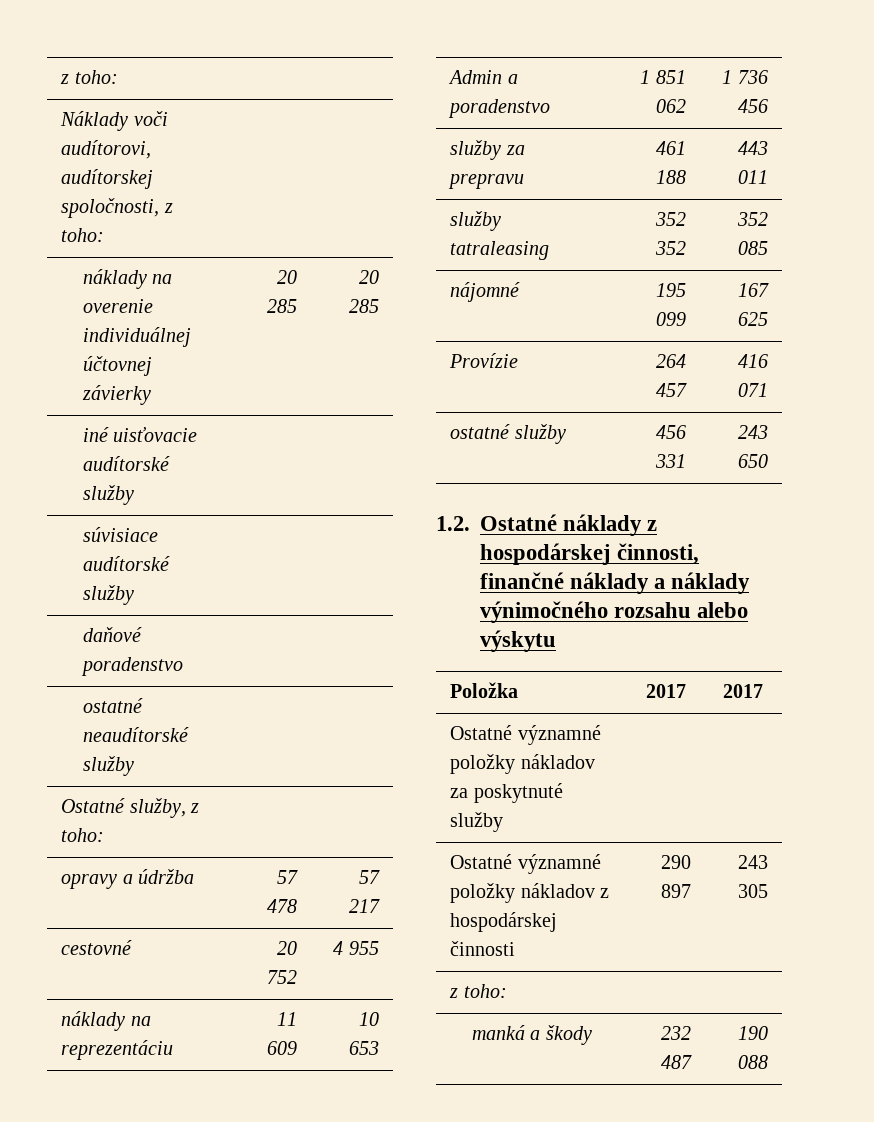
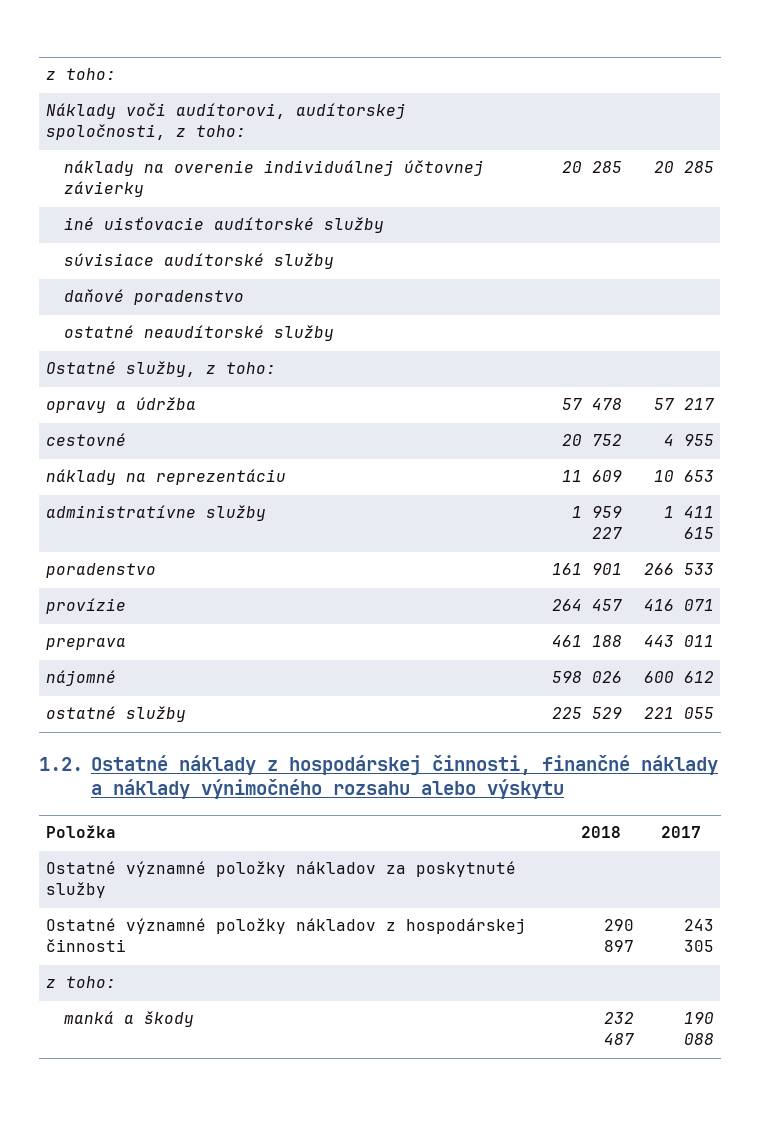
- Admin a poradenstvo | 1 851 062 | 1 736 456
- služby za prepravu | 461 188 | 443 011
- služby tatraleasing | 352 352 | 352 085
- nájomné | 195 099 | 167 625
- Provízie | 264 457 | 416 071
- ostatné služby | 456 331 | 243 650
+ administratívne služby | 1 959 227 | 1 411 615
+ poradenstvo | 161 901 | 266 533
+ provízie | 264 457 | 416 071
+ preprava | 461 188 | 443 011
+ nájomné | 598 026 | 600 612
+ ostatné služby | 225 529 | 221 055
- Položka | 2017 | 2017
+ Položka | 2018 | 2017

